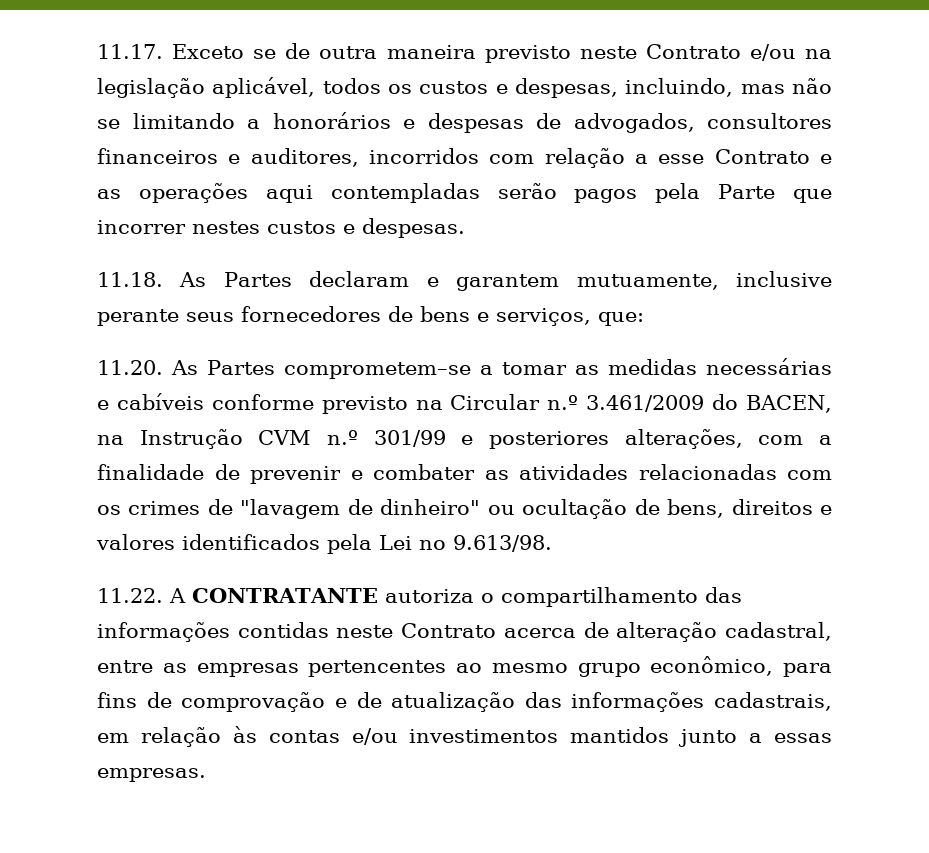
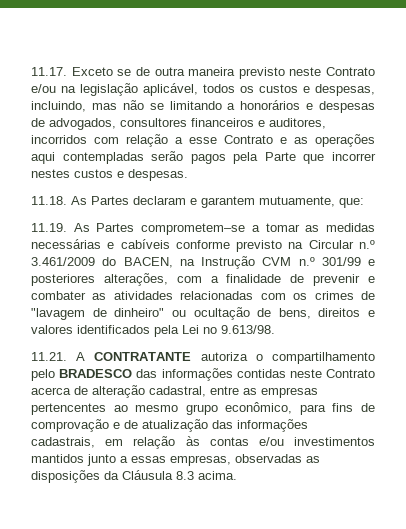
- 11.18. As Partes declaram e garantem mutuamente, inclusive perante seus fornecedores de bens e serviços, que:
+ 11.18. As Partes declaram e garantem mutuamente, que:
- 11.20. As Partes comprometem–se a tomar as medidas necessárias e cabíveis conforme previsto na Circular n.º 3.461/2009 do BACEN, na Instrução CVM n.º 301/99 e posteriores alterações, com a finalidade de prevenir e combater as atividades relacionadas com os crimes de "lavagem de dinheiro" ou ocultação de bens, direitos e valores identificados pela Lei no 9.613/98.
+ 11.19. As Partes comprometem–se a tomar as medidas necessárias e cabíveis conforme previsto na Circular n.º 3.461/2009 do BACEN, na Instrução CVM n.º 301/99 e posteriores alterações, com a finalidade de prevenir e combater as atividades relacionadas com os crimes de "lavagem de dinheiro" ou ocultação de bens, direitos e valores identificados pela Lei no 9.613/98.
- 11.22. A CONTRATANTE autoriza o compartilhamento das informações contidas neste Contrato acerca de alteração cadastral, entre as empresas pertencentes ao mesmo grupo econômico, para fins de comprovação e de atualização das informações cadastrais, em relação às contas e/ou investimentos mantidos junto a essas empresas.
+ 11.21. A CONTRATANTE autoriza o compartilhamento pelo BRADESCO das informações contidas neste Contrato acerca de alteração cadastral, entre as empresas pertencentes ao mesmo grupo econômico, para fins de comprovação e de atualização das informações cadastrais, em relação às contas e/ou investimentos mantidos junto a essas empresas, observadas as disposições da Cláusula 8.3 acima.

